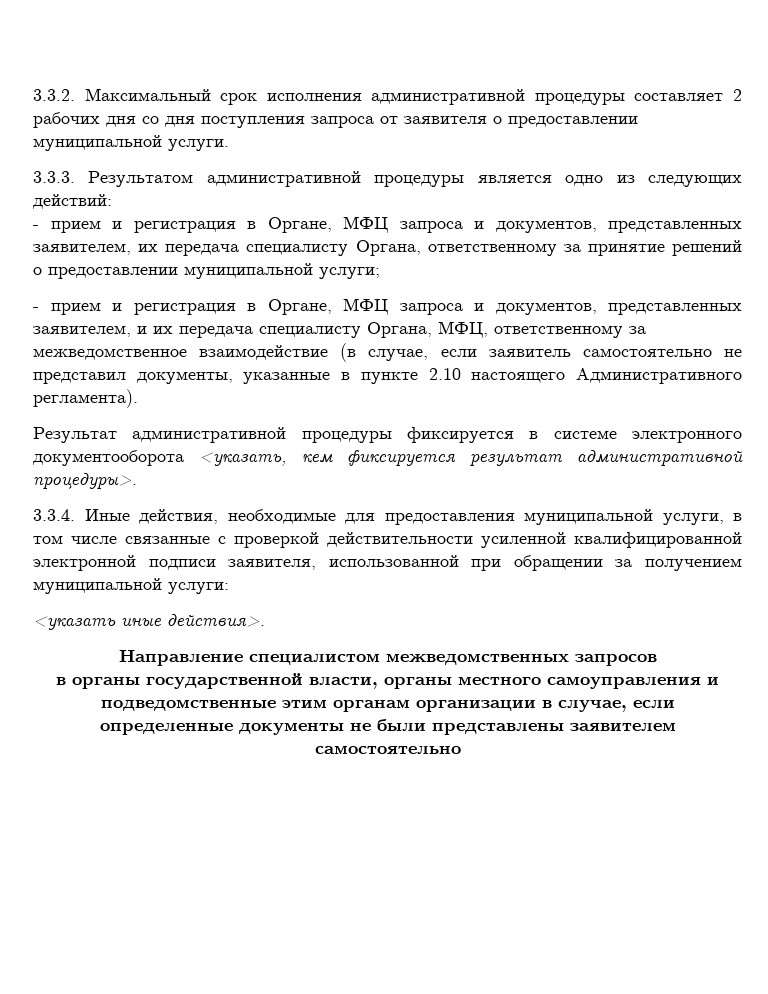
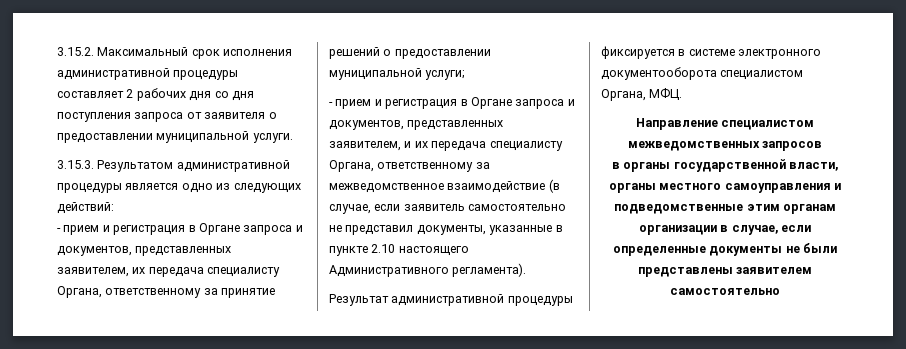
- 3.3.2. Максимальный срок исполнения административной процедуры составляет 2 рабочих дня со дня поступления запроса от заявителя о предоставлении муниципальной услуги.
+ 3.15.2. Максимальный срок исполнения административной процедуры составляет 2 рабочих дня со дня поступления запроса от заявителя о предоставлении муниципальной услуги.
- 3.3.3. Результатом административной процедуры является одно из следующих действий:
+ 3.15.3. Результатом административной процедуры является одно из следующих действий:
- - прием и регистрация в Органе, МФЦ запроса и документов, представленных заявителем, их передача специалисту Органа, ответственному за принятие решений о предоставлении муниципальной услуги;
+ - прием и регистрация в Органе запроса и документов, представленных заявителем, их передача специалисту Органа, ответственному за принятие решений о предоставлении муниципальной услуги;
- - прием и регистрация в Органе, МФЦ запроса и документов, представленных заявителем, и их передача специалисту Органа, МФЦ, ответственному за межведомственное взаимодействие (в случае, если заявитель самостоятельно не представил документы, указанные в пункте 2.10 настоящего Административного регламента).
+ - прием и регистрация в Органе запроса и документов, представленных заявителем, и их передача специалисту Органа, ответственному за межведомственное взаимодействие (в случае, если заявитель самостоятельно не представил документы, указанные в пункте 2.10 настоящего Административного регламента).
- Результат административной процедуры фиксируется в системе электронного документооборота <указать, кем фиксируется результат административной процедуры>.
- 3.3.4. Иные действия, необходимые для предоставления муниципальной услуги, в том числе связанные с проверкой действительности усиленной квалифицированной электронной подписи заявителя, использованной при обращении за получением муниципальной услуги:
- <указать иные действия>.
+ Результат административной процедуры фиксируется в системе электронного документооборота специалистом Органа, МФЦ.

